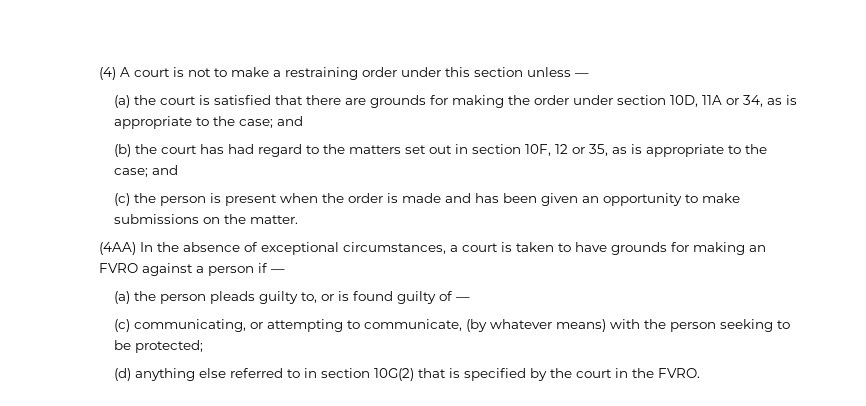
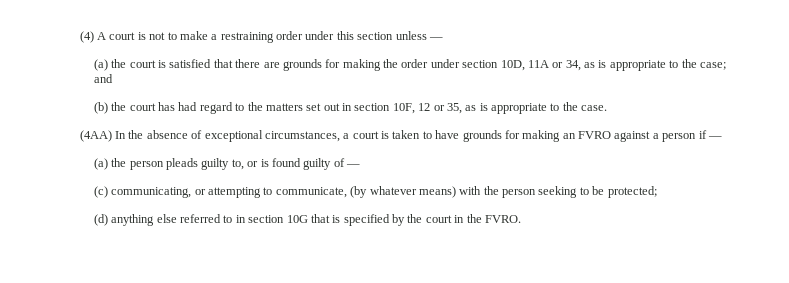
- (b) the court has had regard to the matters set out in section 10F, 12 or 35, as is appropriate to the case; and
- (c) the person is present when the order is made and has been given an opportunity to make submissions on the matter.
+ (b) the court has had regard to the matters set out in section 10F, 12 or 35, as is appropriate to the case.
- (d) anything else referred to in section 10G(2) that is specified by the court in the FVRO.
+ (d) anything else referred to in section 10G that is specified by the court in the FVRO.

